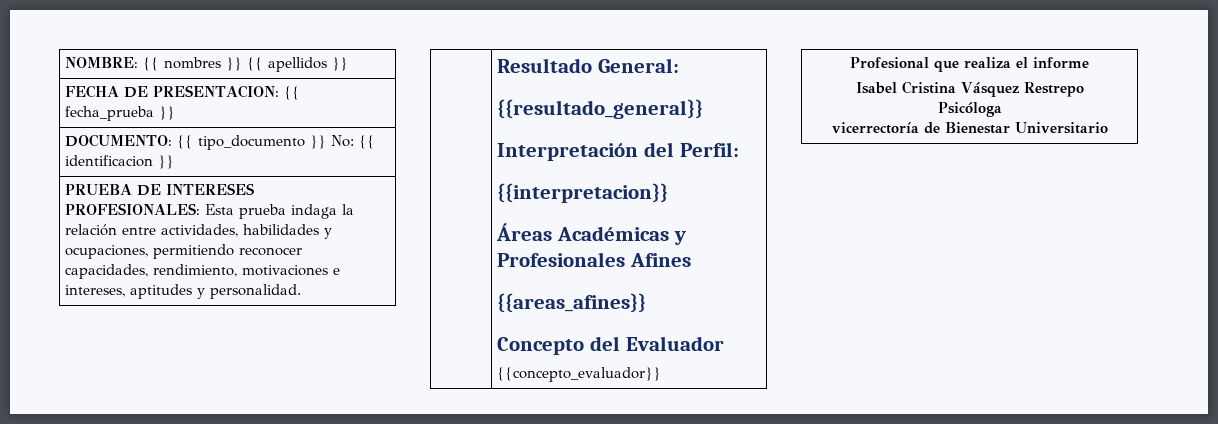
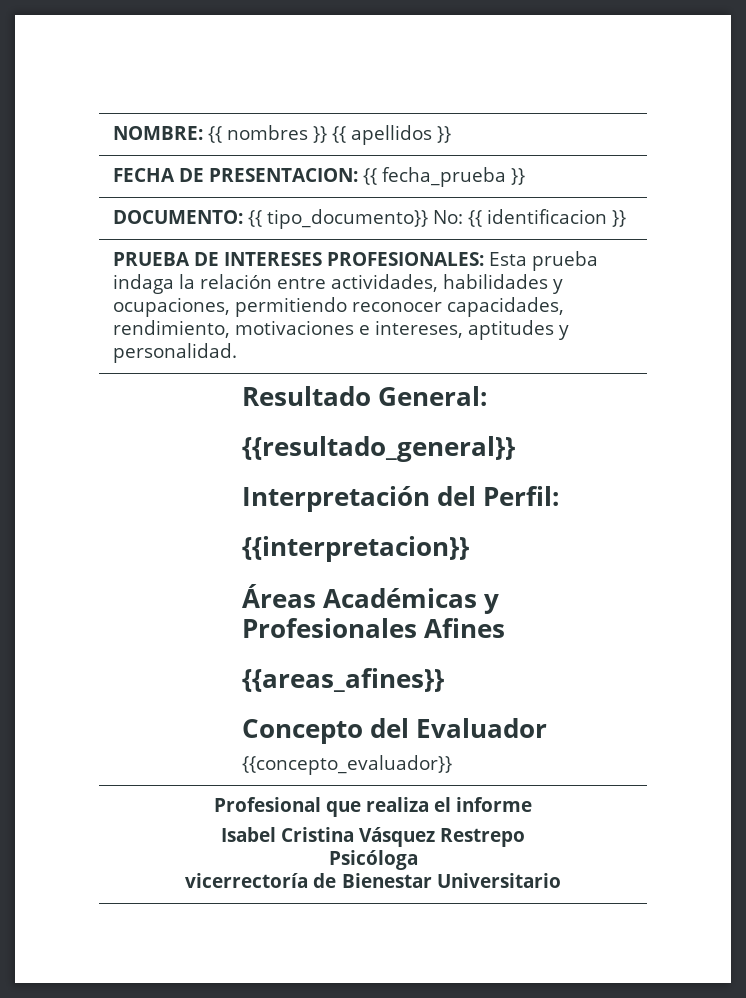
- DOCUMENTO: {{ tipo_documento }} No: {{ identificacion }}
+ DOCUMENTO: {{ tipo_documento}} No: {{ identificacion }}

